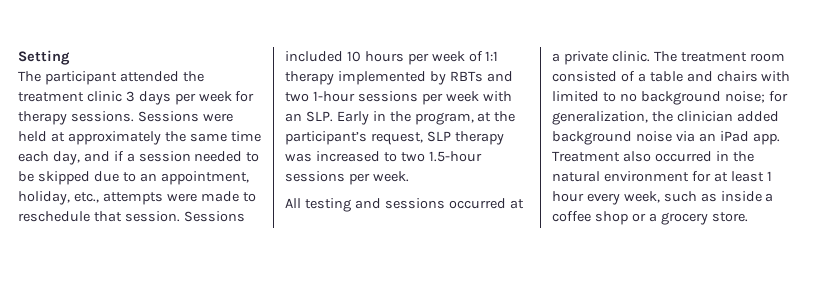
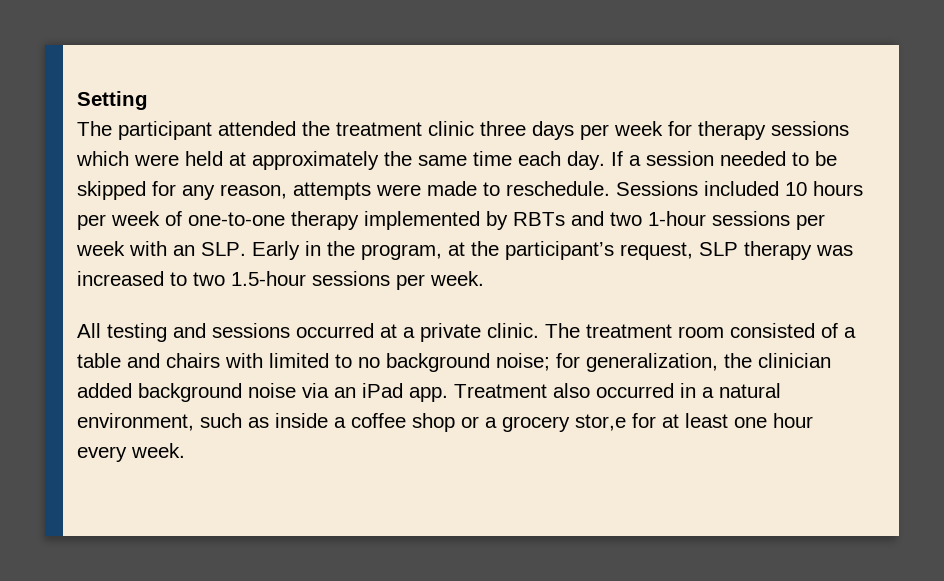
- The participant attended the treatment clinic 3 days per week for therapy sessions. Sessions were held at approximately the same time each day, and if a session needed to be skipped due to an appointment, holiday, etc., attempts were made to reschedule that session.
+ The participant attended the treatment clinic three days per week for therapy sessions which were held at approximately the same time each day. If a session needed to be skipped for any reason, attempts were made to reschedule.
- Sessions included 10 hours per week of 1:1 therapy implemented by RBTs and two 1-hour sessions per week with an SLP. Early in the program, at the participant’s request, SLP therapy was increased to two 1.5-hour sessions per week.
+ Sessions included 10 hours per week of one-to-one therapy implemented by RBTs and two 1-hour sessions per week with an SLP. Early in the program, at the participant’s request, SLP therapy was increased to two 1.5-hour sessions per week.
- Treatment also occurred in the natural environment for at least 1 hour every week, such as inside a coffee shop or a grocery store.
+ Treatment also occurred in a natural environment, such as inside a coffee shop or a grocery stor,e for at least one hour every week.

